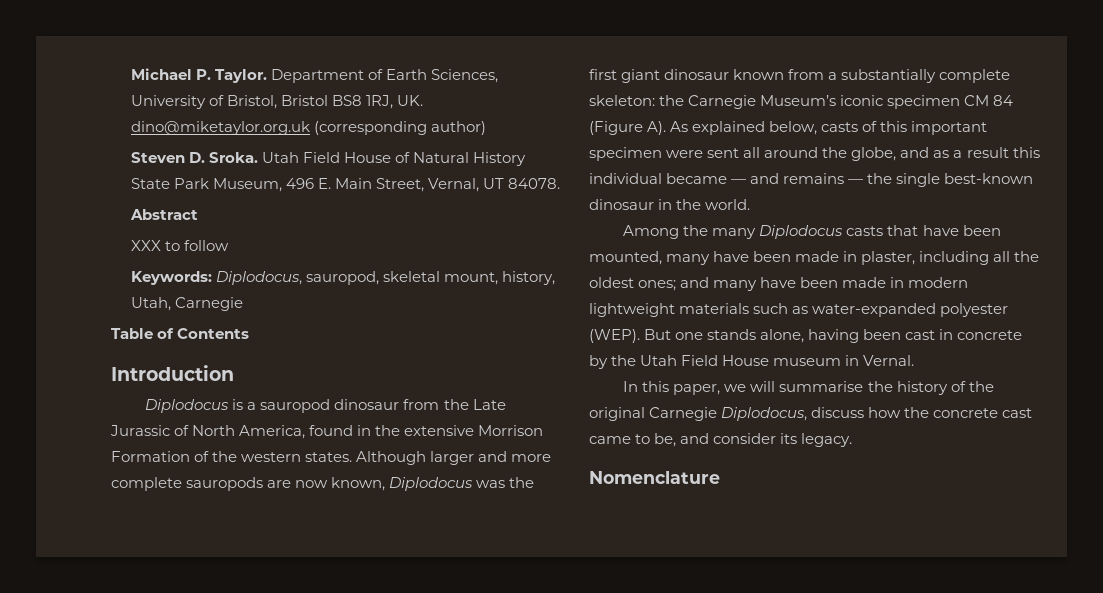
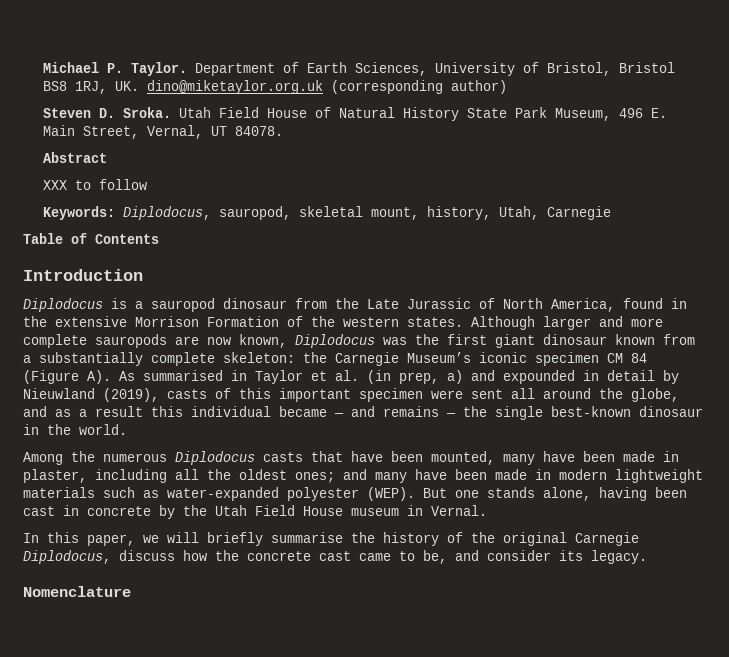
- Although larger and more complete sauropods are now known, Diplodocus was the first giant dinosaur known from a substantially complete skeleton: the Carnegie Museum’s iconic specimen CM 84 (Figure A). As explained below, casts of this important specimen were sent all around the globe, and as a result this individual became — and remains — the single best-known dinosaur in the world.
+ Although larger and more complete sauropods are now known, Diplodocus was the first giant dinosaur known from a substantially complete skeleton: the Carnegie Museum’s iconic specimen CM 84 (Figure A). As summarised in Taylor et al. (in prep, a) and expounded in detail by Nieuwland (2019), casts of this important specimen were sent all around the globe, and as a result this individual became — and remains — the single best-known dinosaur in the world.
- Among the many Diplodocus casts that have been mounted, many have been made in plaster, including all the oldest ones; and many have been made in modern lightweight materials such as water-expanded polyester (WEP).
+ Among the numerous Diplodocus casts that have been mounted, many have been made in plaster, including all the oldest ones; and many have been made in modern lightweight materials such as water-expanded polyester (WEP).
- In this paper, we will summarise the history of the original Carnegie Diplodocus, discuss how the concrete cast came to be, and consider its legacy.
+ In this paper, we will briefly summarise the history of the original Carnegie Diplodocus, discuss how the concrete cast came to be, and consider its legacy.

